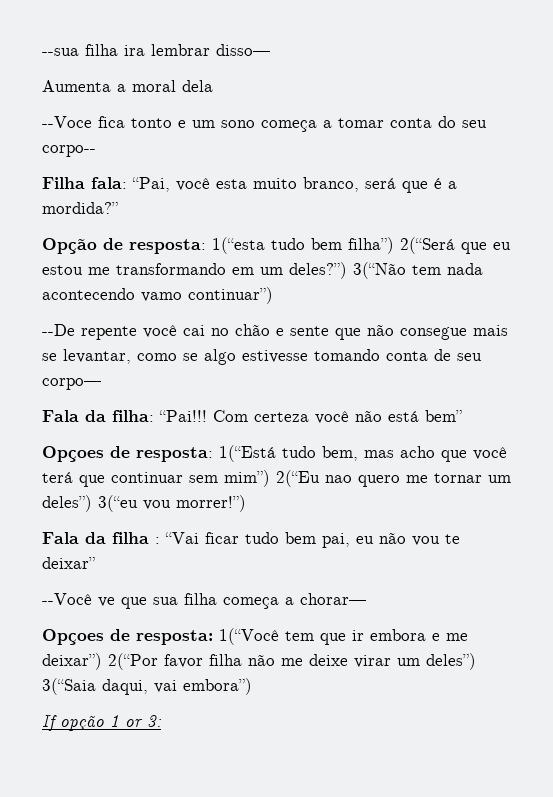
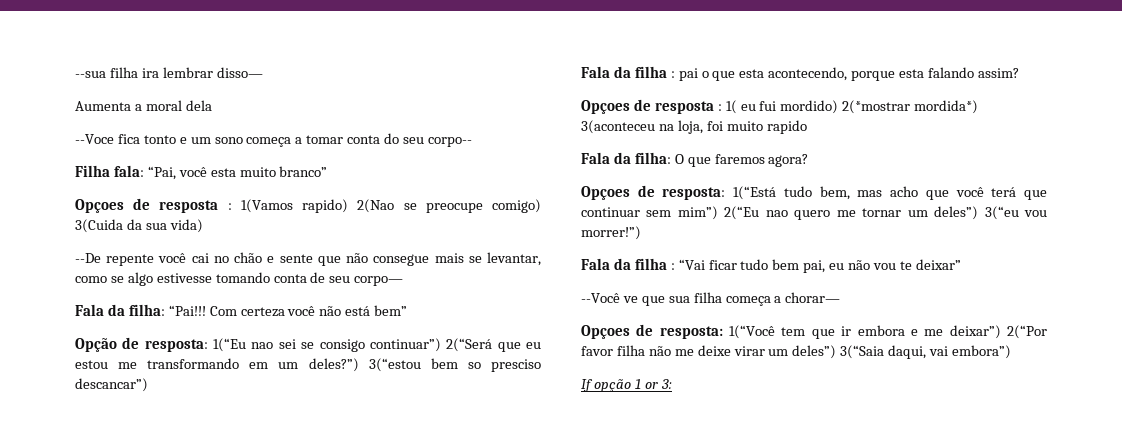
- Filha fala: “Pai, você esta muito branco, será que é a mordida?”
- Opção de resposta: 1(“esta tudo bem filha”) 2(“Será que eu estou me transformando em um deles?”) 3(“Não tem nada acontecendo vamo continuar”)
+ Filha fala: “Pai, você esta muito branco”
+ Opçoes de resposta : 1(Vamos rapido) 2(Nao se preocupe comigo) 3(Cuida da sua vida)
+ Opção de resposta: 1(“Eu nao sei se consigo continuar”) 2(“Será que eu estou me transformando em um deles?”) 3(“estou bem so presciso descancar”)
+ Fala da filha : pai o que esta acontecendo, porque esta falando assim?
+ Opçoes de resposta : 1( eu fui mordido) 2(*mostrar mordida*) 3(aconteceu na loja, foi muito rapido
+ Fala da filha: O que faremos agora?

